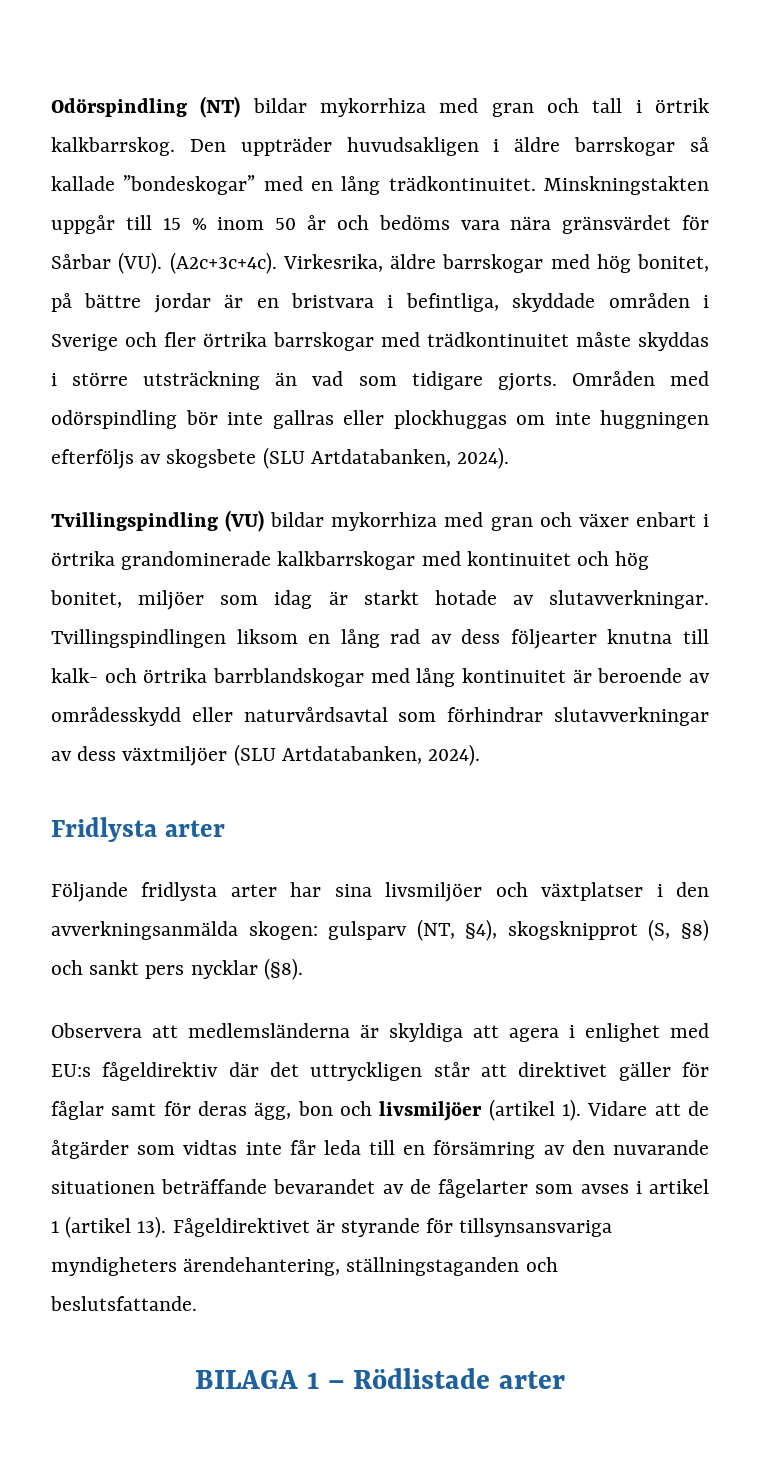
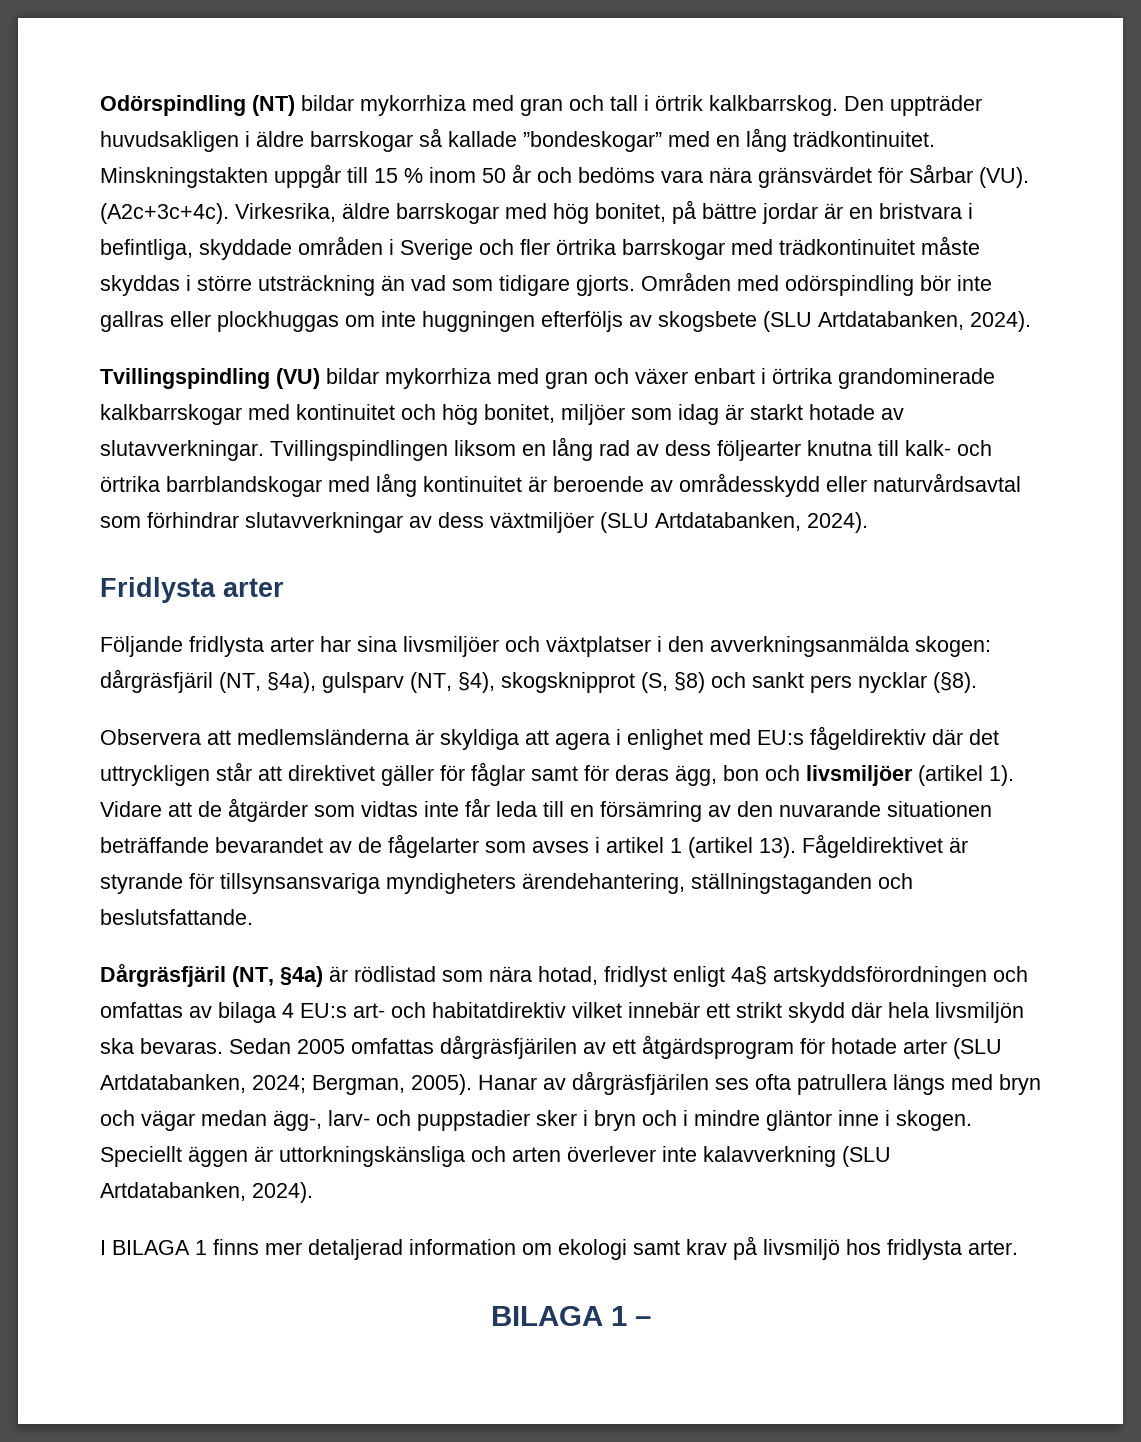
- Följande fridlysta arter har sina livsmiljöer och växtplatser i den avverkningsanmälda skogen: gulsparv (NT, §4), skogsknipprot (S, §8) och sankt pers nycklar (§8).
+ Följande fridlysta arter har sina livsmiljöer och växtplatser i den avverkningsanmälda skogen: dårgräsfjäril (NT, §4a), gulsparv (NT, §4), skogsknipprot (S, §8) och sankt pers nycklar (§8).
+ Dårgräsfjäril (NT, §4a) är rödlistad som nära hotad, fridlyst enligt 4a§ artskyddsförordningen och omfattas av bilaga 4 EU:s art- och habitatdirektiv vilket innebär ett strikt skydd där hela livsmiljön ska bevaras. Sedan 2005 omfattas dårgräsfjärilen av ett åtgärdsprogram för hotade arter (SLU Artdatabanken, 2024; Bergman, 2005). Hanar av dårgräsfjärilen ses ofta patrullera längs med bryn och vägar medan ägg-, larv- och puppstadier sker i bryn och i mindre gläntor inne i skogen. Speciellt äggen är uttorkningskänsliga och arten överlever inte kalavverkning (SLU Artdatabanken, 2024).
+ I BILAGA 1 finns mer detaljerad information om ekologi samt krav på livsmiljö hos fridlysta arter.
- BILAGA 1 – Rödlistade arter
+ BILAGA 1 –

